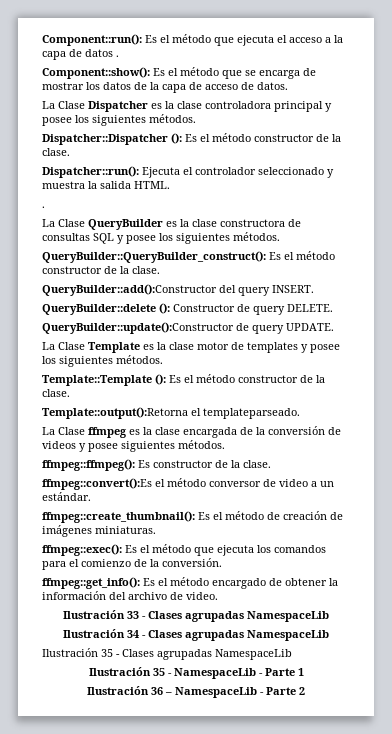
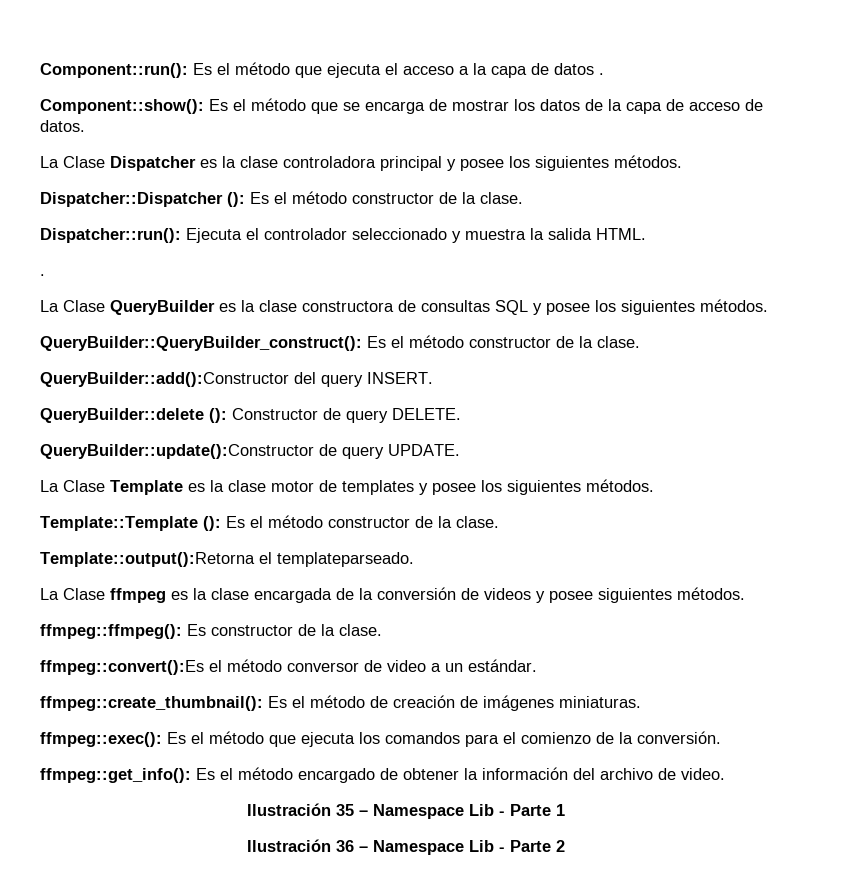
- Ilustración 33 - Clases agrupadas NamespaceLib
- Ilustración 34 - Clases agrupadas NamespaceLib
- Ilustración 35 - Clases agrupadas NamespaceLib
- Ilustración 35 - NamespaceLib - Parte 1
+ Ilustración 35 – Namespace Lib - Parte 1
- Ilustración 36 – NamespaceLib - Parte 2
+ Ilustración 36 – Namespace Lib - Parte 2

